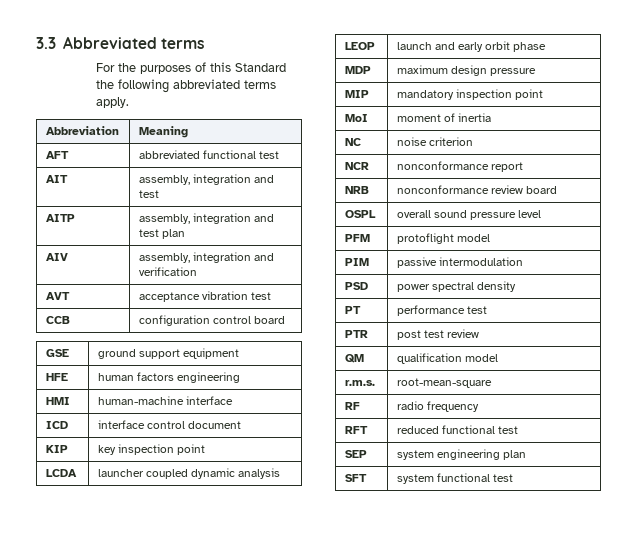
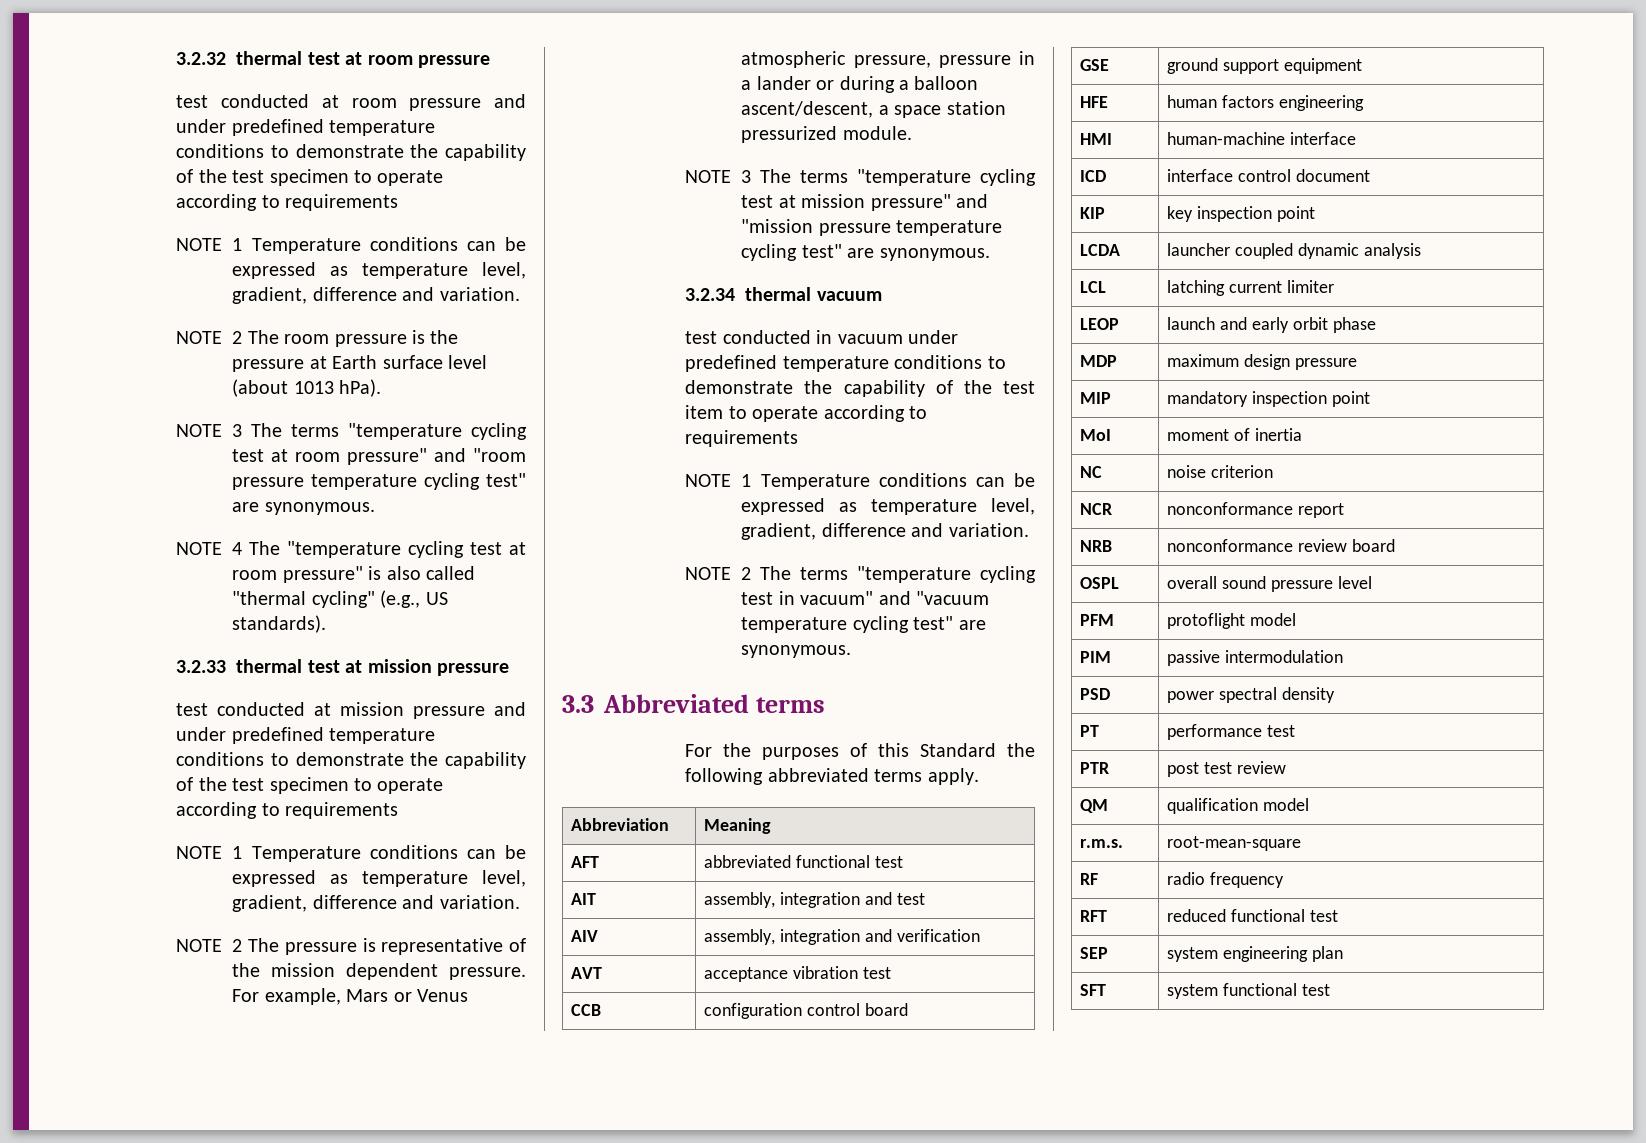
+ 3.2.32 thermal test at room pressure
+ test conducted at room pressure and under predefined temperature conditions to demonstrate the capability of the test specimen to operate according to requirements
+ NOTE 1 Temperature conditions can be expressed as temperature level, gradient, difference and variation.
+ NOTE 2 The room pressure is the pressure at Earth surface level (about 1013 hPa).
+ NOTE 3 The terms "temperature cycling test at room pressure" and "room pressure temperature cycling test" are synonymous.
+ NOTE 4 The "temperature cycling test at room pressure" is also called "thermal cycling" (e.g., US standards).
+ 3.2.33 thermal test at mission pressure
+ test conducted at mission pressure and under predefined temperature conditions to demonstrate the capability of the test specimen to operate according to requirements
+ NOTE 1 Temperature conditions can be expressed as temperature level, gradient, difference and variation.
+ NOTE 2 The pressure is representative of the mission dependent pressure. For example, Mars or Venus atmospheric pressure, pressure in a lander or during a balloon ascent/descent, a space station pressurized module.
+ NOTE 3 The terms "temperature cycling test at mission pressure" and "mission pressure temperature cycling test" are synonymous.
+ 3.2.34 thermal vacuum
+ test conducted in vacuum under predefined temperature conditions to demonstrate the capability of the test item to operate according to requirements
+ NOTE 1 Temperature conditions can be expressed as temperature level, gradient, difference and variation.
+ NOTE 2 The terms "temperature cycling test in vacuum" and "vacuum temperature cycling test" are synonymous.
- AITP | assembly, integration and test plan
+ LCL | latching current limiter

